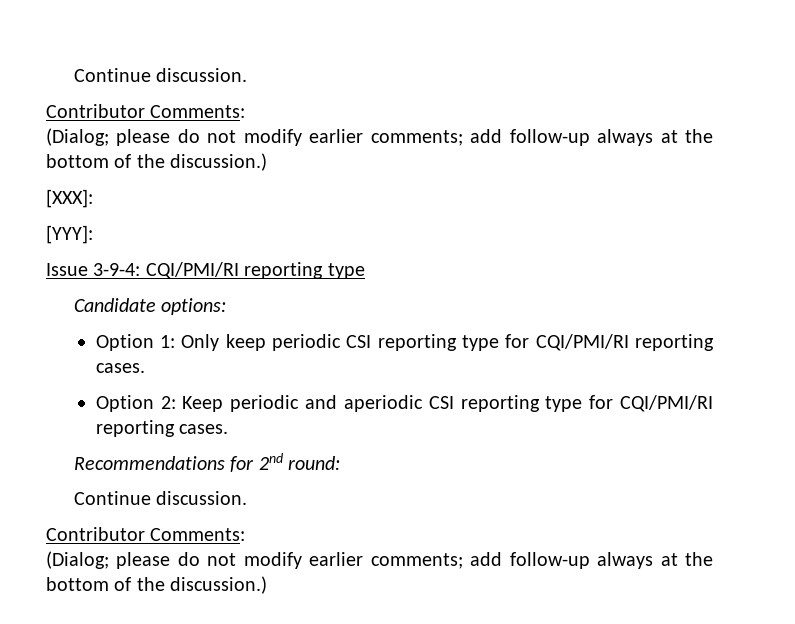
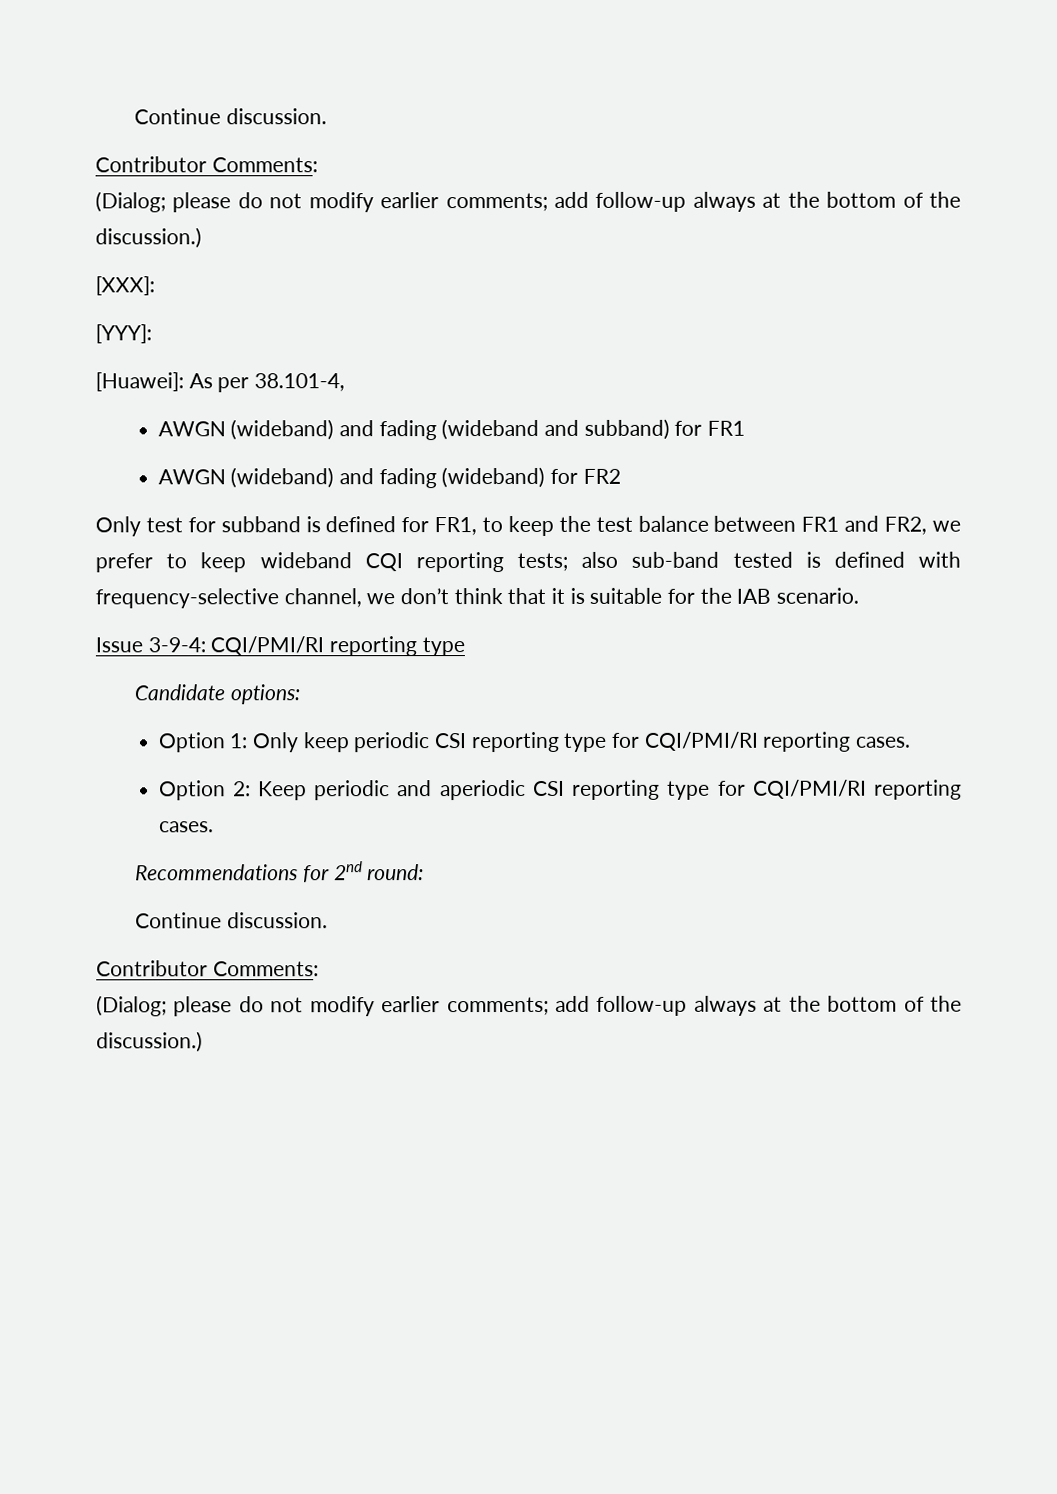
+ [Huawei]: As per 38.101-4,
+ AWGN (wideband) and fading (wideband and subband) for FR1
+ AWGN (wideband) and fading (wideband) for FR2
+ Only test for subband is defined for FR1, to keep the test balance between FR1 and FR2, we prefer to keep wideband CQI reporting tests; also sub-band tested is defined with frequency-selective channel, we don’t think that it is suitable for the IAB scenario.

